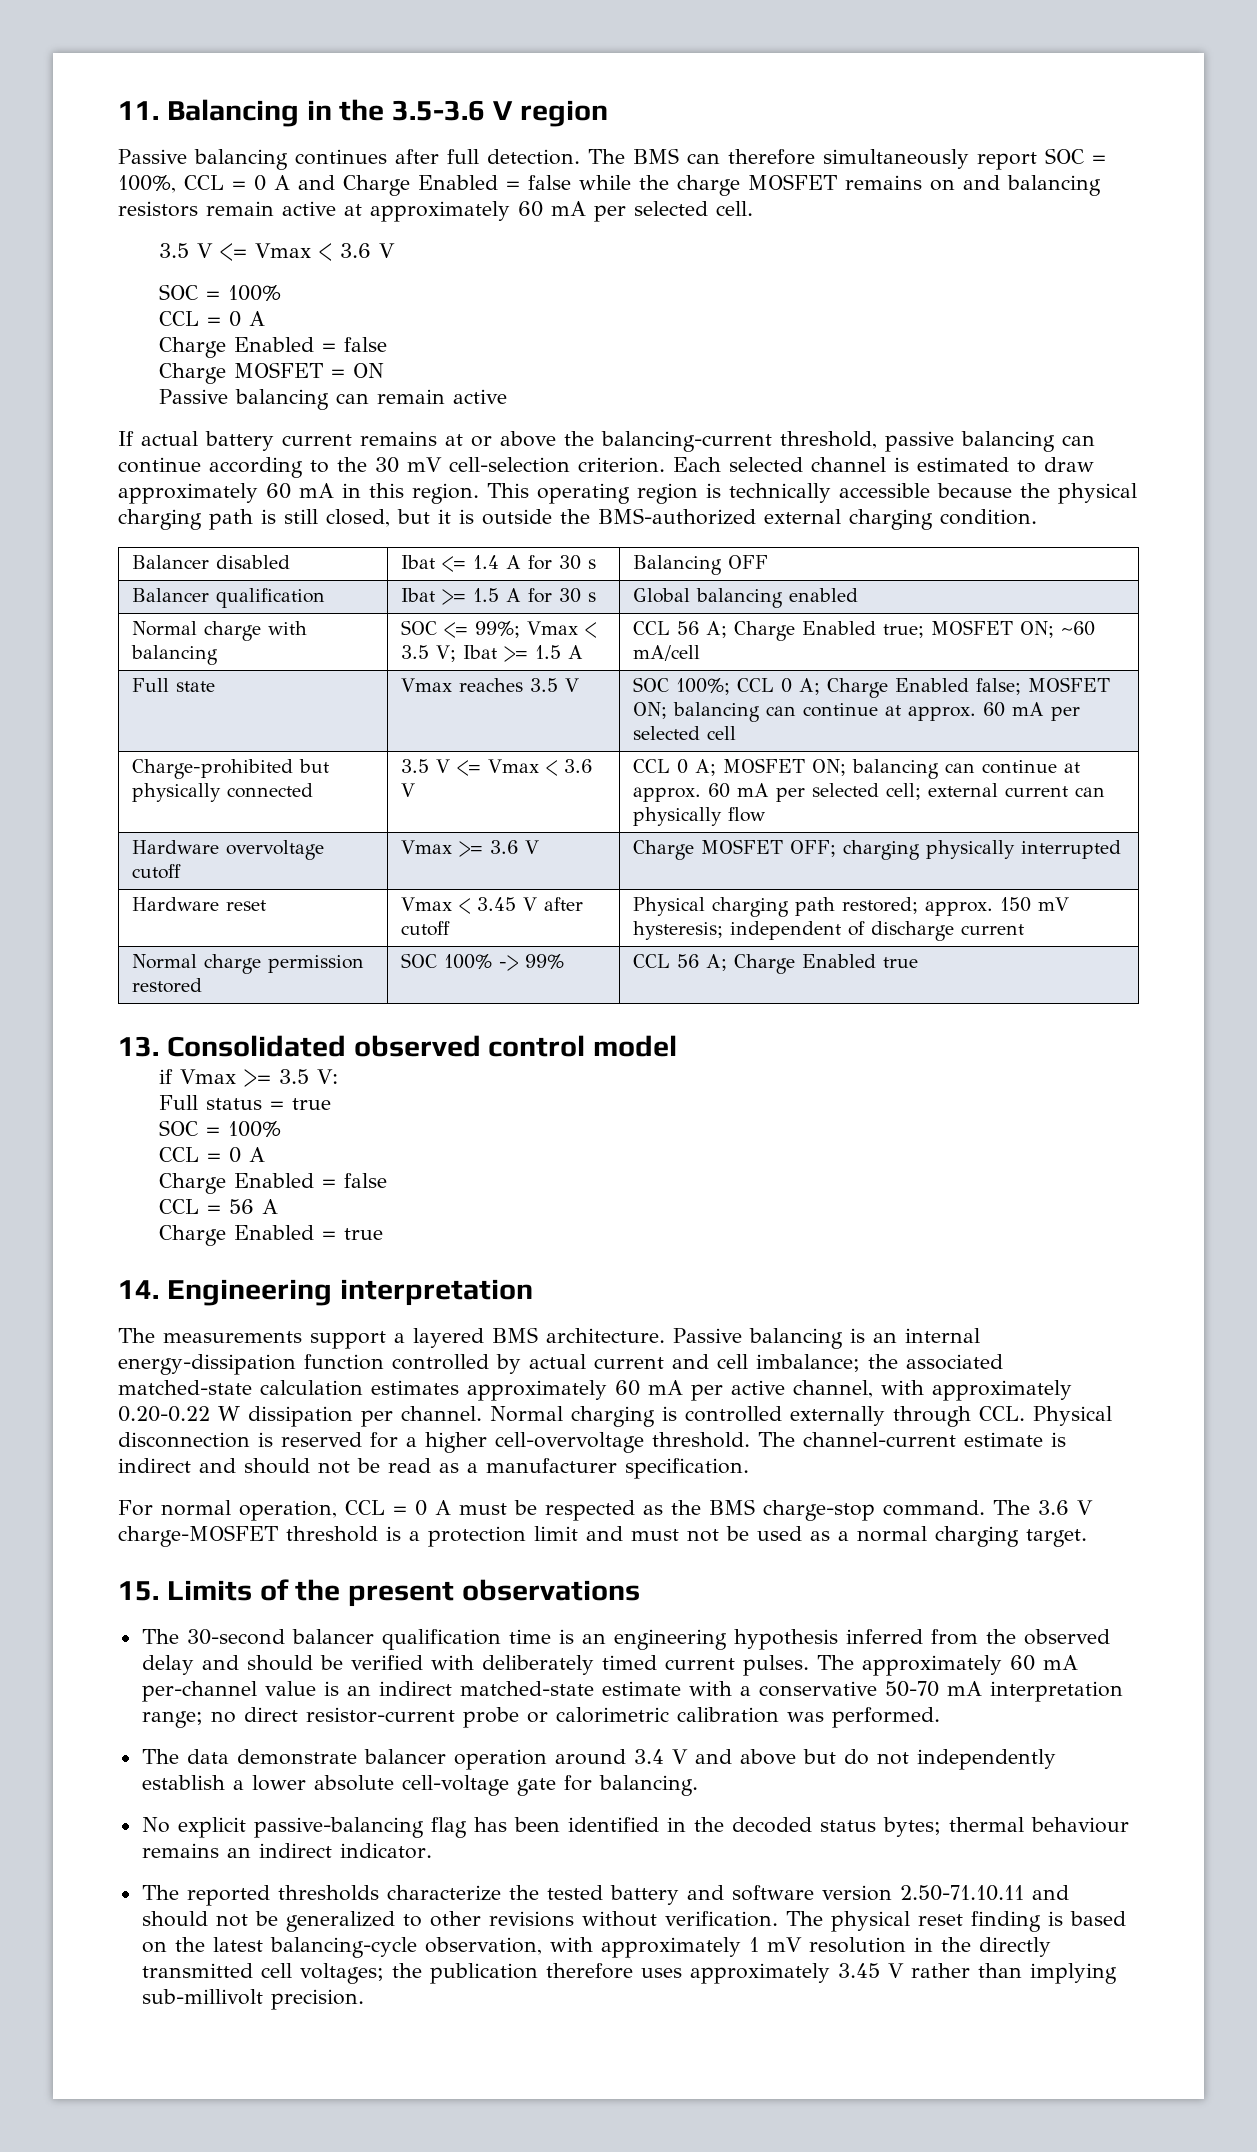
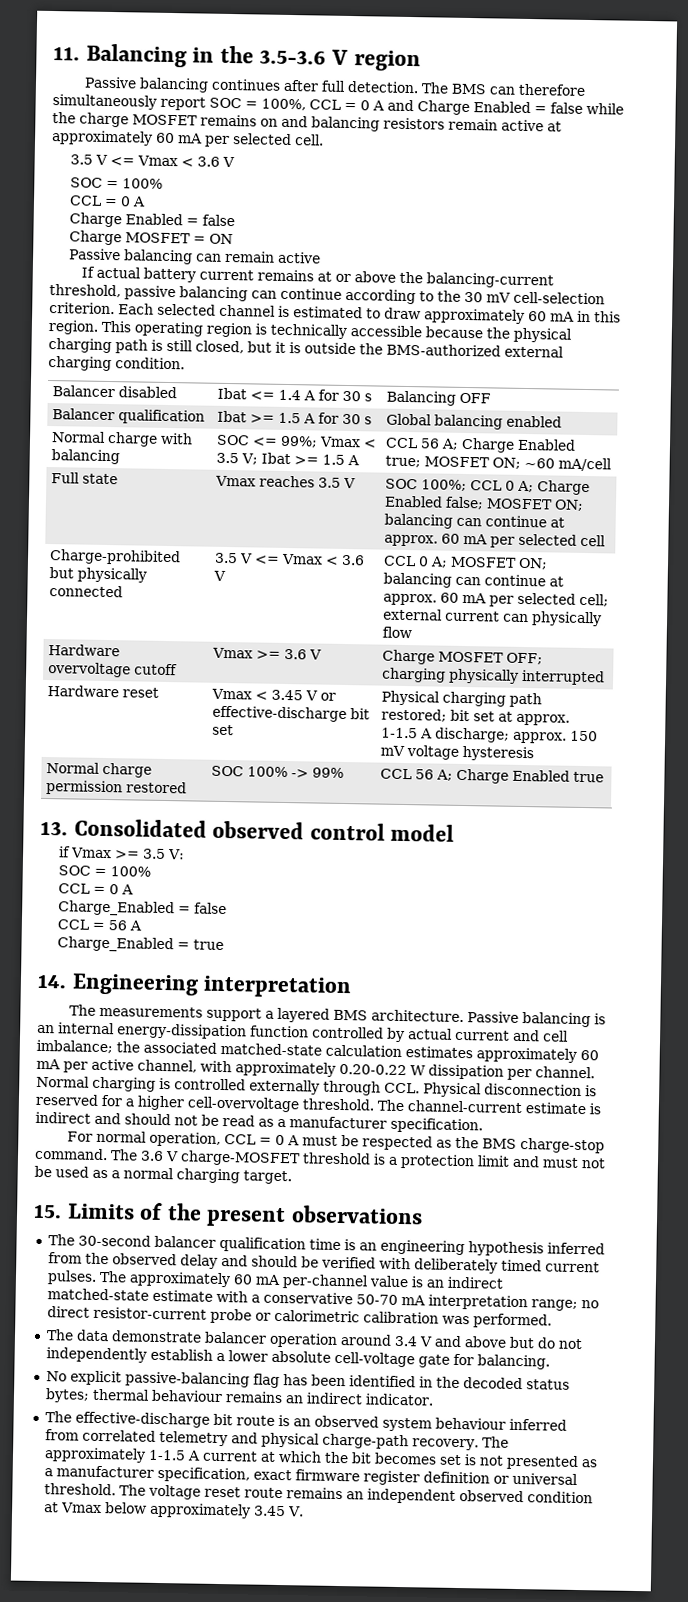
- Hardware reset | Vmax < 3.45 V after cutoff | Physical charging path restored; approx. 150 mV hysteresis; independent of discharge current
+ Hardware reset | Vmax < 3.45 V or effective-discharge bit set | Physical charging path restored; bit set at approx. 1-1.5 A discharge; approx. 150 mV voltage hysteresis
  if Vmax >= 3.5 V:
- Full status = true
  SOC = 100%
  CCL = 0 A
- Charge Enabled = false
+ Charge_Enabled = false
- Charge Enabled = true
+ Charge_Enabled = true
- The reported thresholds characterize the tested battery and software version 2.50-71.10.11 and should not be generalized to other revisions without verification. The physical reset finding is based on the latest balancing-cycle observation, with approximately 1 mV resolution in the directly transmitted cell voltages; the publication therefore uses approximately 3.45 V rather than implying sub-millivolt precision.
+ The effective-discharge bit route is an observed system behaviour inferred from correlated telemetry and physical charge-path recovery. The approximately 1-1.5 A current at which the bit becomes set is not presented as a manufacturer specification, exact firmware register definition or universal threshold. The voltage reset route remains an independent observed condition at Vmax below approximately 3.45 V.

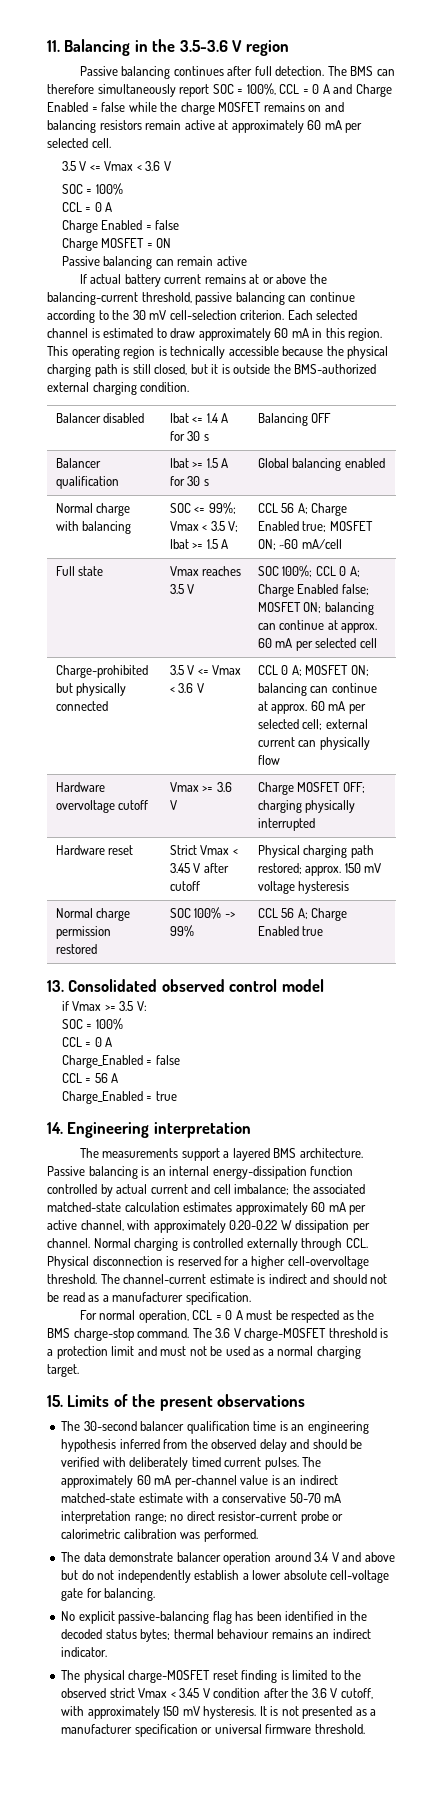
- Hardware reset | Vmax < 3.45 V or effective-discharge bit set | Physical charging path restored; bit set at approx. 1-1.5 A discharge; approx. 150 mV voltage hysteresis
+ Hardware reset | Strict Vmax < 3.45 V after cutoff | Physical charging path restored; approx. 150 mV voltage hysteresis
- The effective-discharge bit route is an observed system behaviour inferred from correlated telemetry and physical charge-path recovery. The approximately 1-1.5 A current at which the bit becomes set is not presented as a manufacturer specification, exact firmware register definition or universal threshold. The voltage reset route remains an independent observed condition at Vmax below approximately 3.45 V.
+ The physical charge-MOSFET reset finding is limited to the observed strict Vmax < 3.45 V condition after the 3.6 V cutoff, with approximately 150 mV hysteresis. It is not presented as a manufacturer specification or universal firmware threshold.

